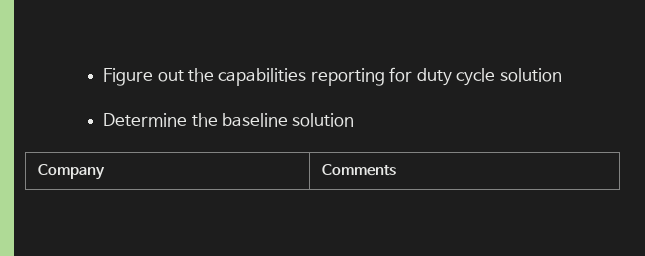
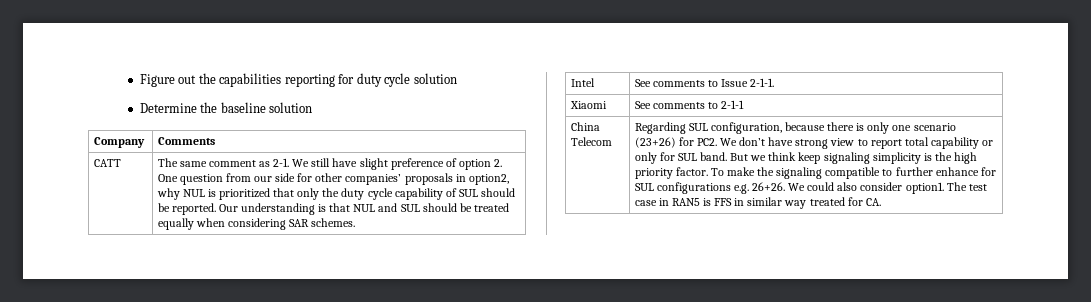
+ CATT | The same comment as 2-1. We still have slight preference of option 2. One question from our side for other companies’ proposals in option2, why NUL is prioritized that only the duty cycle capability of SUL should be reported. Our understanding is that NUL and SUL should be treated equally when considering SAR schemes.
+ Intel | See comments to Issue 2-1-1.
+ Xiaomi | See comments to 2-1-1
+ China Telecom | Regarding SUL configuration, because there is only one scenario (23+26) for PC2. We don’t have strong view to report total capability or only for SUL band. But we think keep signaling simplicity is the high priority factor. To make the signaling compatible to further enhance for SUL configurations e.g. 26+26. We could also consider option1. The test case in RAN5 is FFS in similar way treated for CA.

